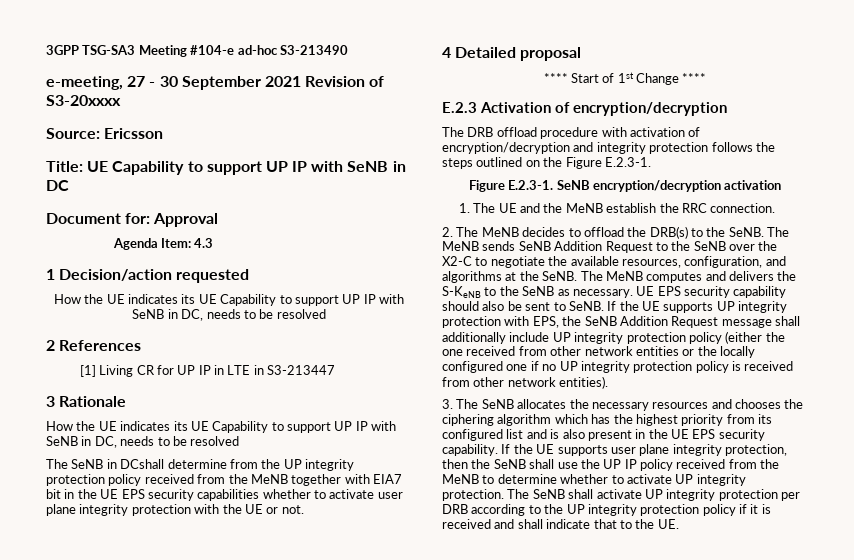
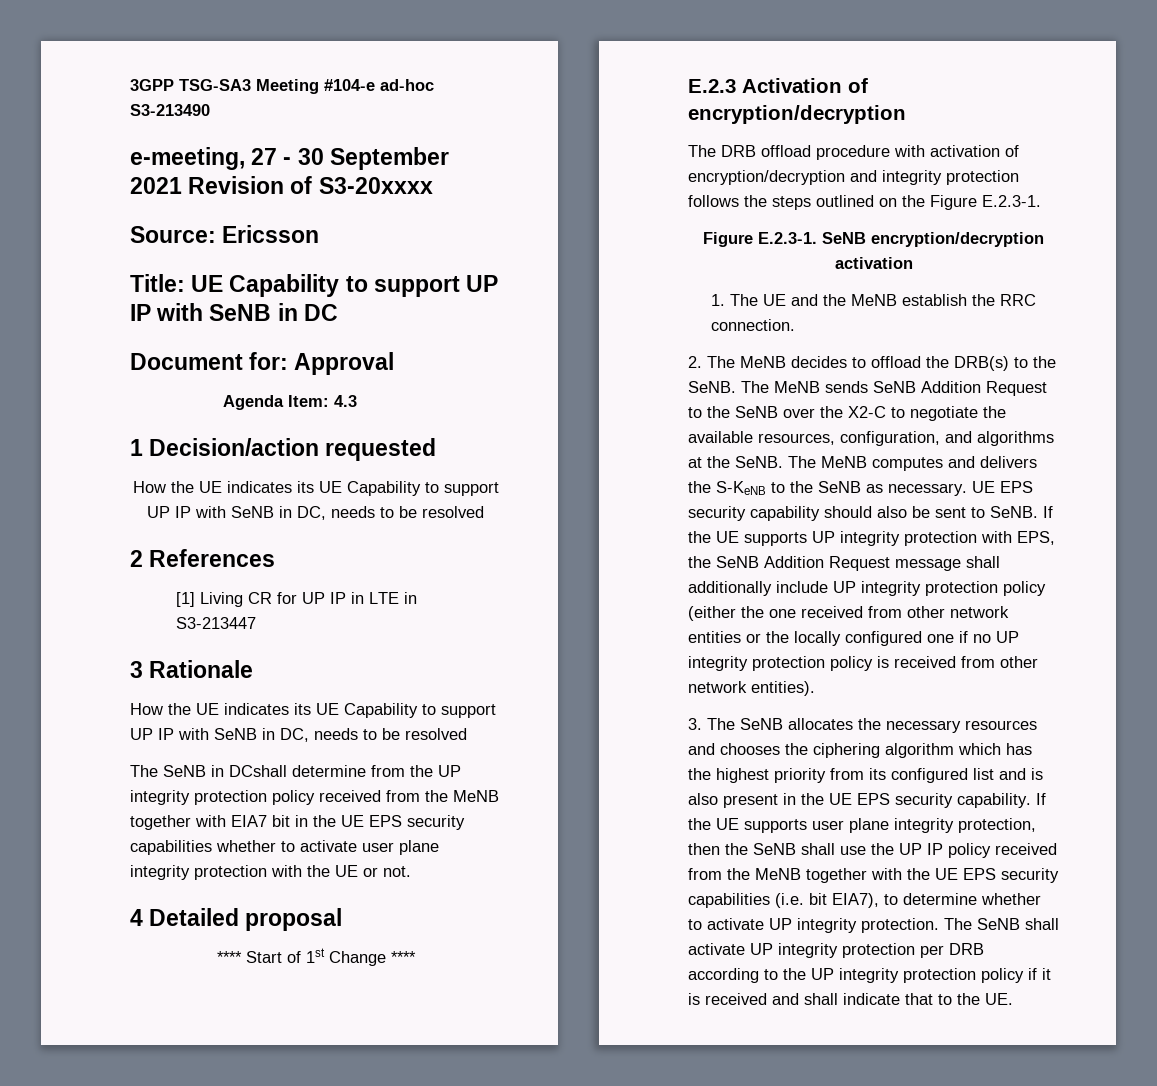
- If the UE supports user plane integrity protection, then the SeNB shall use the UP IP policy received from the MeNB to determine whether to activate UP integrity protection.
+ If the UE supports user plane integrity protection, then the SeNB shall use the UP IP policy received from the MeNB together with the UE EPS security capabilities (i.e. bit EIA7), to determine whether to activate UP integrity protection.

